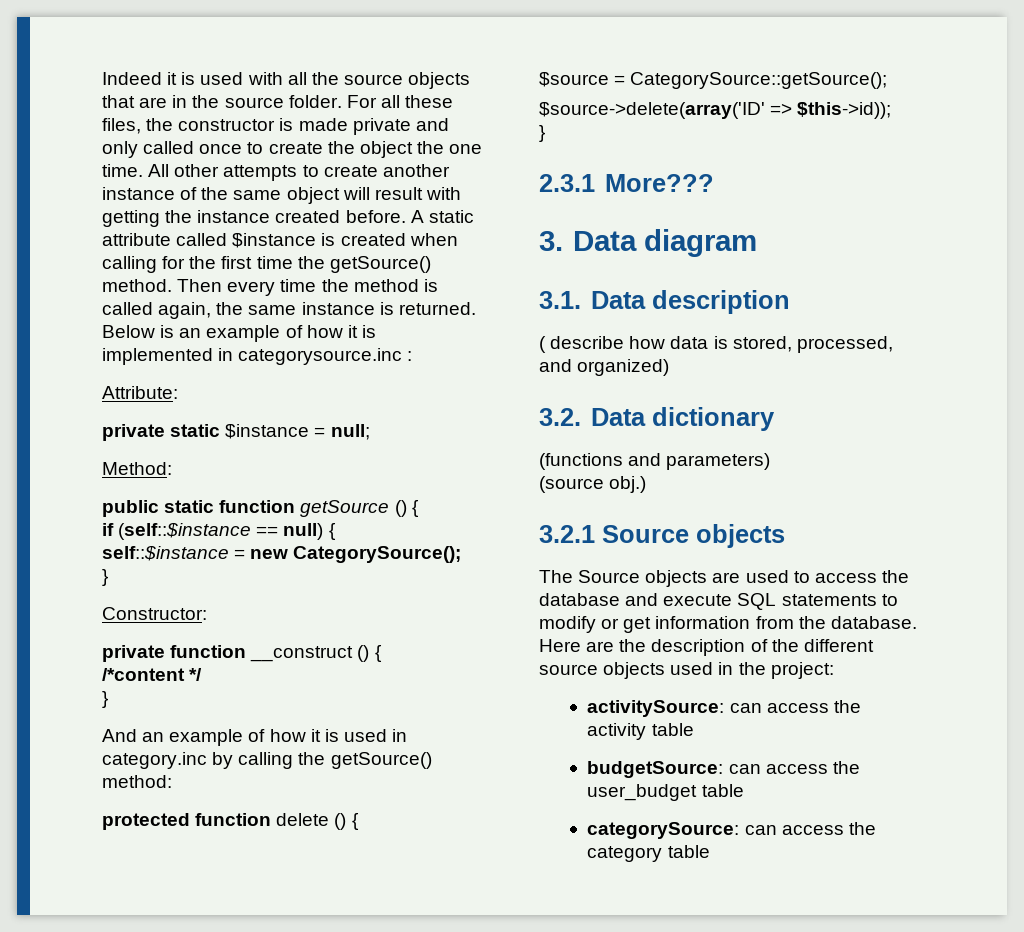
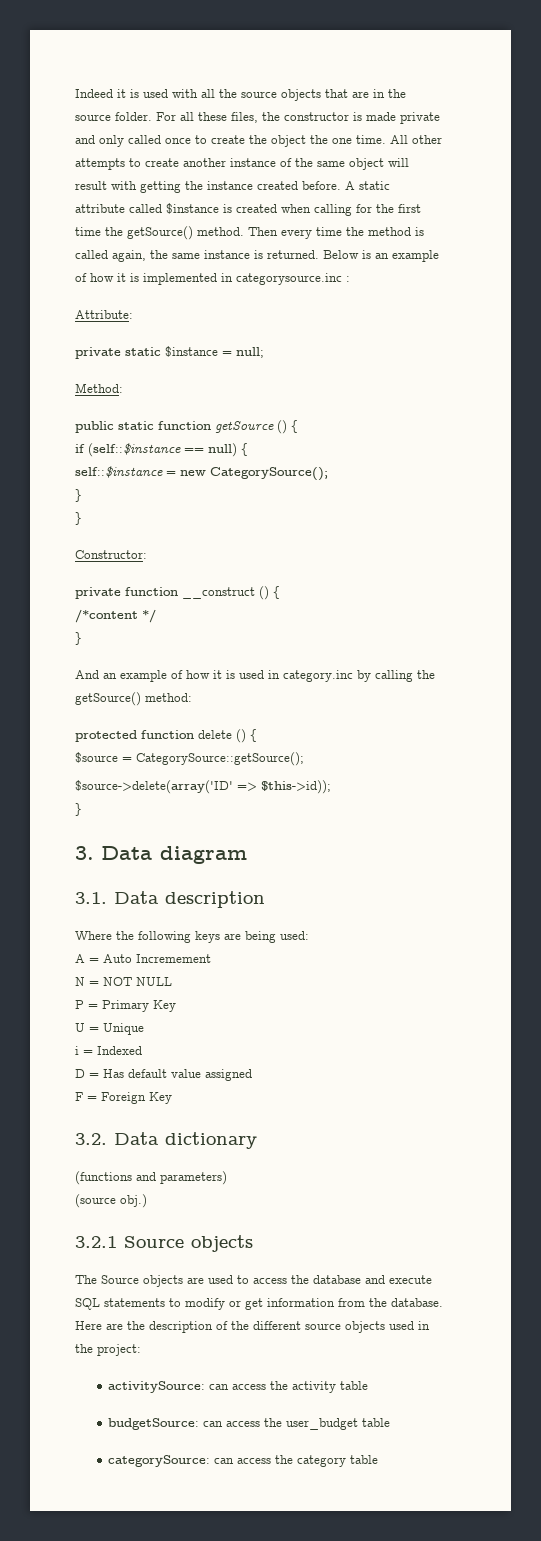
  self::$instance = new CategorySource();
+ }
- 2.3.1 More???
- ( describe how data is stored, processed, and organized)
+ Where the following keys are being used:
+ A = Auto Incremement
+ N = NOT NULL
+ P = Primary Key
+ U = Unique
+ i = Indexed
+ D = Has default value assigned
+ F = Foreign Key

